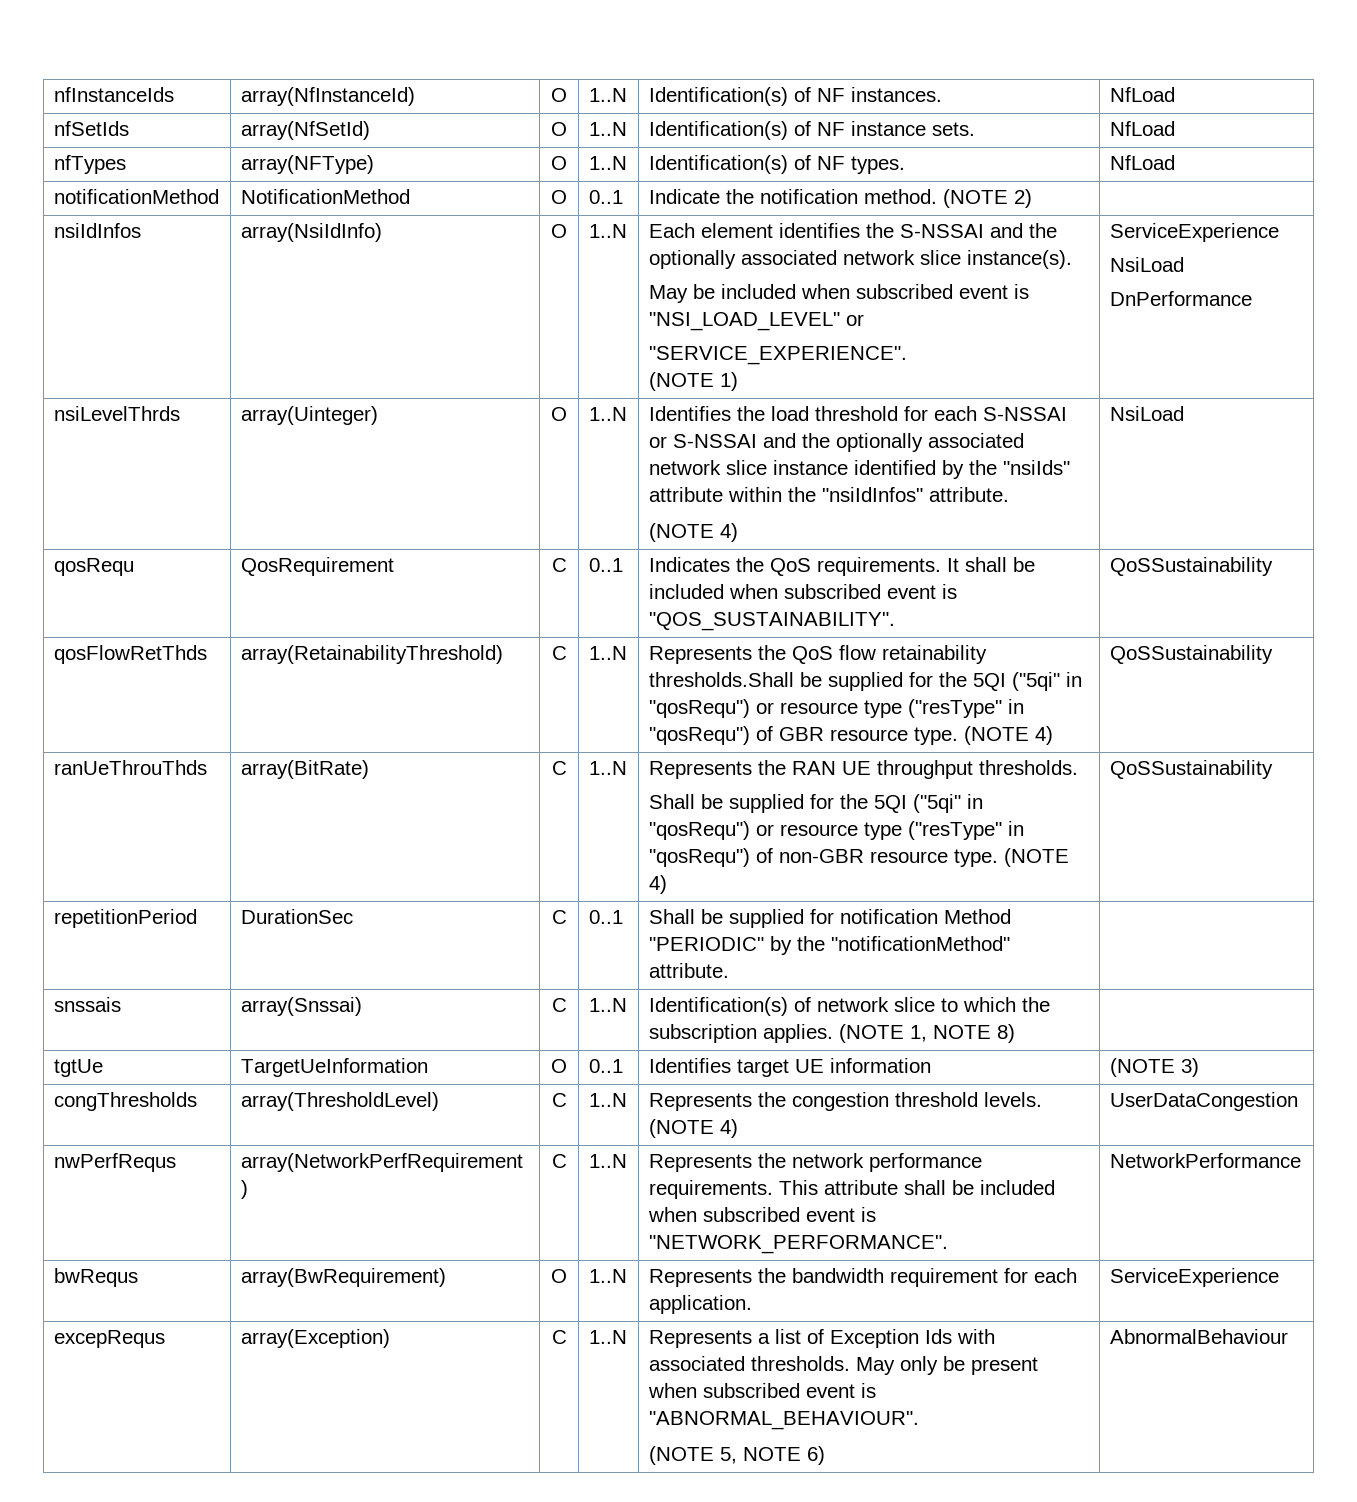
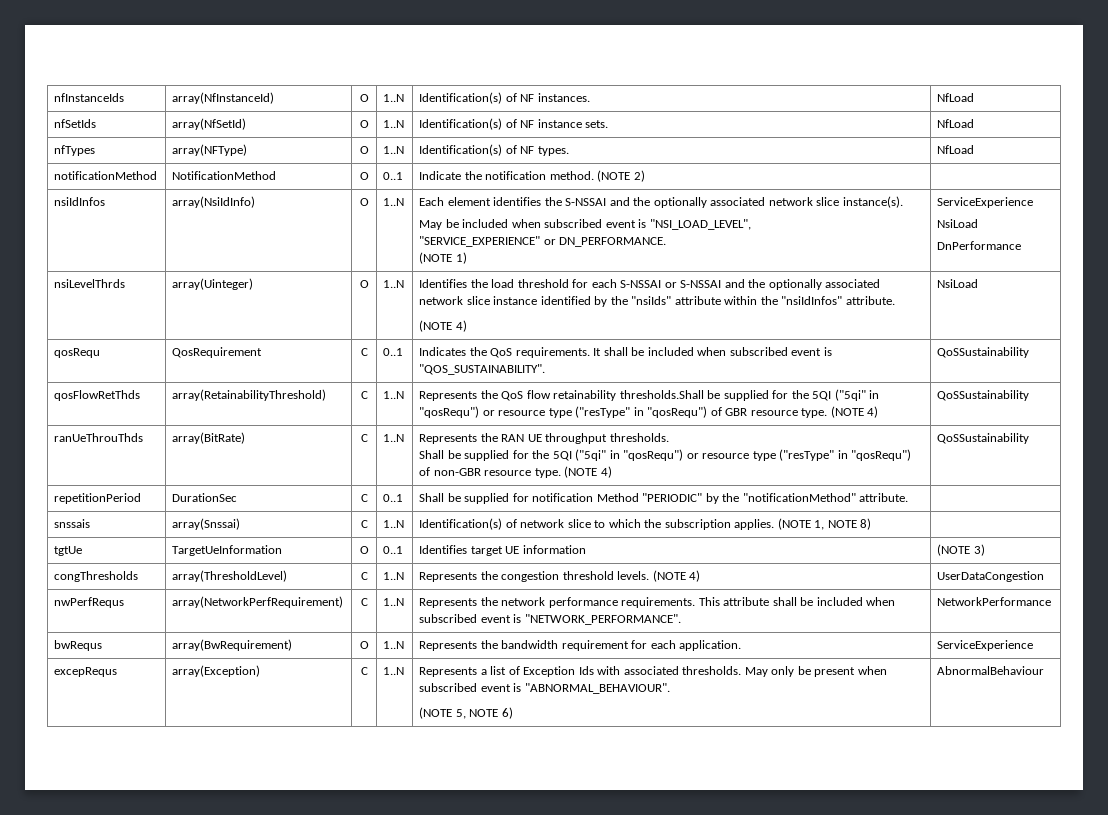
  nsiIdInfos | array(NsiIdInfo) | O | 1..N | Each element identifies the S-NSSAI and the optionally associated network slice instance(s).
- May be included when subscribed event is "NSI_LOAD_LEVEL" or
- "SERVICE_EXPERIENCE".
+ May be included when subscribed event is "NSI_LOAD_LEVEL",
+ "SERVICE_EXPERIENCE" or DN_PERFORMANCE.

